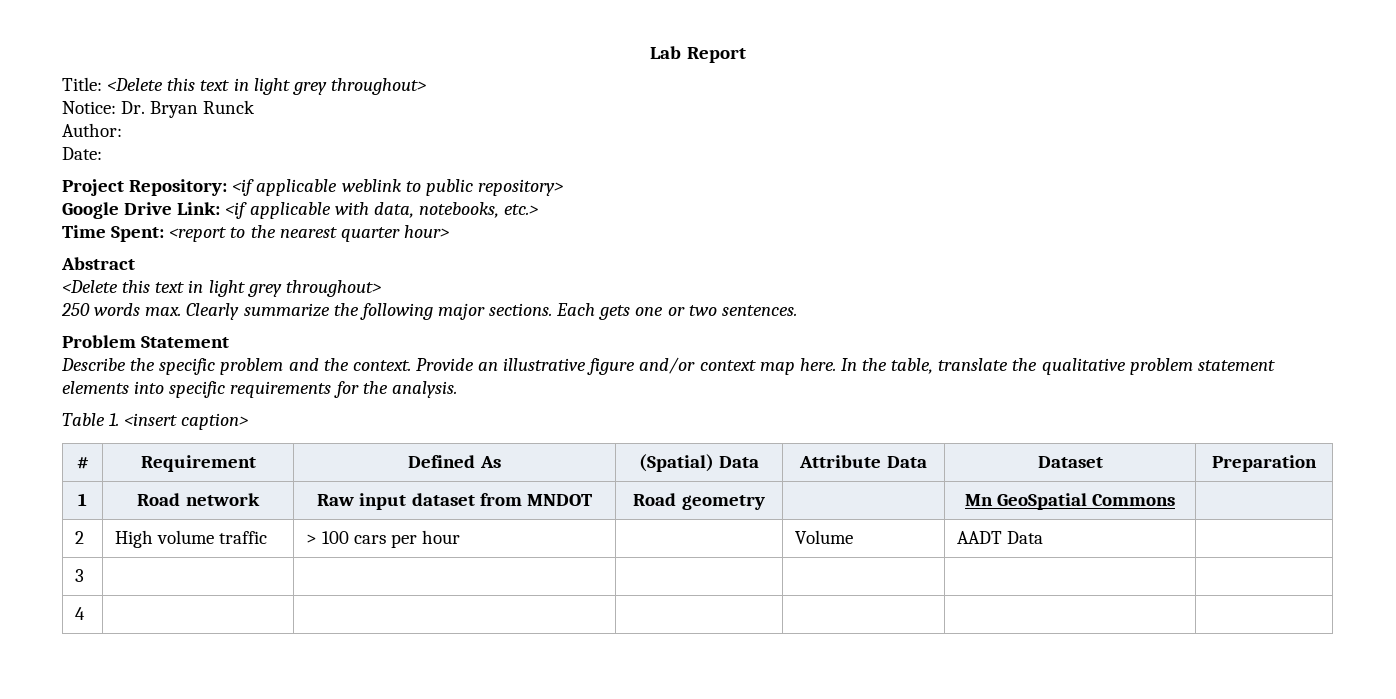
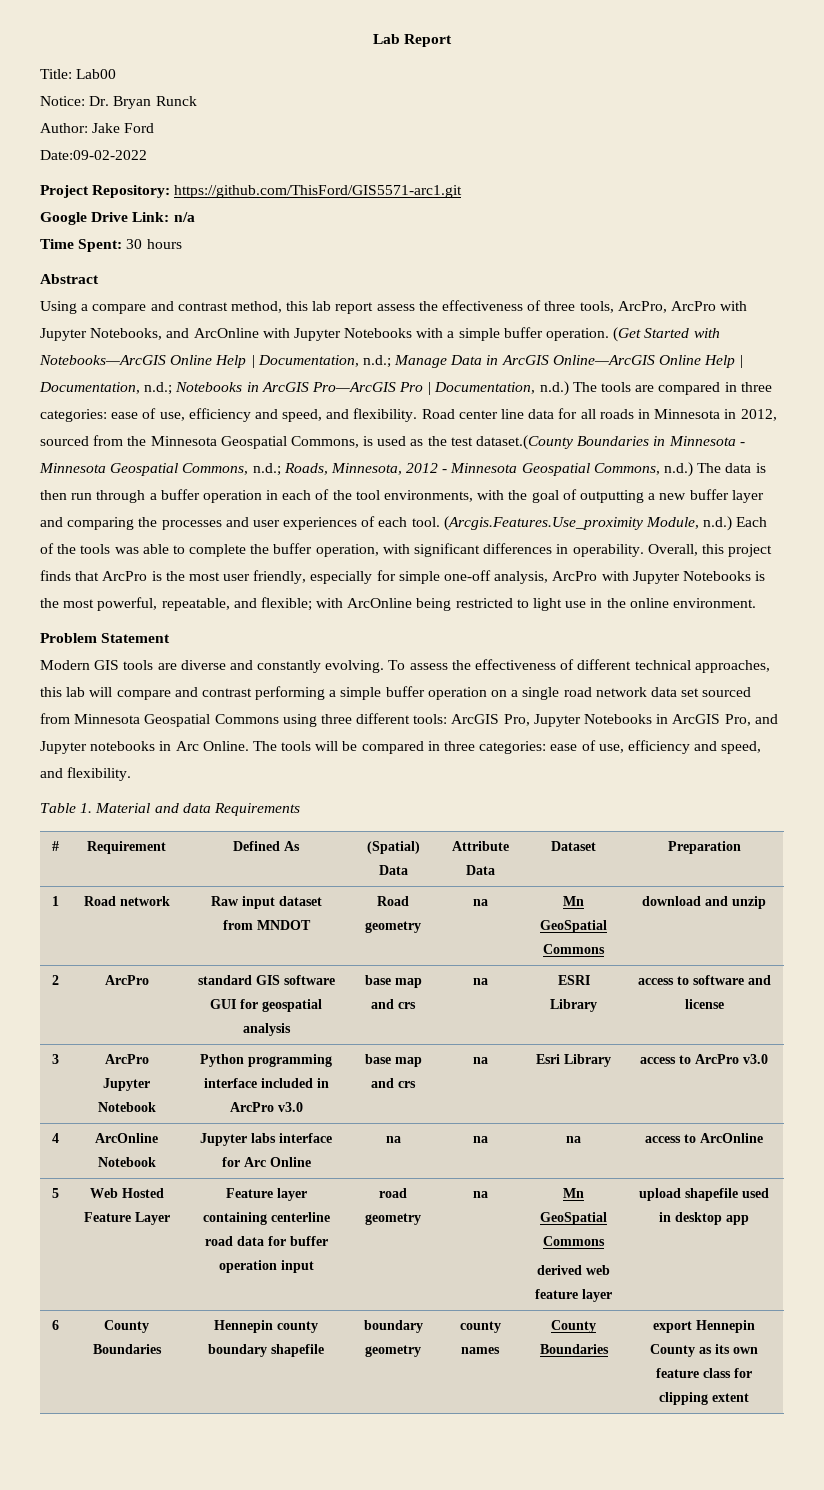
- Title: <Delete this text in light grey throughout>
+ Title: Lab00
- Author:
- Date:
+ Author: Jake Ford
+ Date:09-02-2022
- Project Repository: <if applicable weblink to public repository>
- Google Drive Link: <if applicable with data, notebooks, etc.>
- Time Spent: <report to the nearest quarter hour>
+ Project Repository: https://github.com/ThisFord/GIS5571-arc1.git
+ Google Drive Link: n/a
+ Time Spent: 30 hours
  Abstract
- <Delete this text in light grey throughout>
- 250 words max. Clearly summarize the following major sections. Each gets one or two sentences.
+ Using a compare and contrast method, this lab report assess the effectiveness of three tools, ArcPro, ArcPro with Jupyter Notebooks, and ArcOnline with Jupyter Notebooks with a simple buffer operation. (Get Started with Notebooks—ArcGIS Online Help | Documentation, n.d.; Manage Data in ArcGIS Online—ArcGIS Online Help | Documentation, n.d.; Notebooks in ArcGIS Pro—ArcGIS Pro | Documentation, n.d.) The tools are compared in three categories: ease of use, efficiency and speed, and flexibility. Road center line data for all roads in Minnesota in 2012, sourced from the Minnesota Geospatial Commons, is used as the test dataset.(County Boundaries in Minnesota - Minnesota Geospatial Commons, n.d.; Roads, Minnesota, 2012 - Minnesota Geospatial Commons, n.d.) The data is then run through a buffer operation in each of the tool environments, with the goal of outputting a new buffer layer and comparing the processes and user experiences of each tool. (Arcgis.Features.Use_proximity Module, n.d.) Each of the tools was able to complete the buffer operation, with significant differences in operability. Overall, this project finds that ArcPro is the most user friendly, especially for simple one-off analysis, ArcPro with Jupyter Notebooks is the most powerful, repeatable, and flexible; with ArcOnline being restricted to light use in the online environment.
  Problem Statement
- Describe the specific problem and the context. Provide an illustrative figure and/or context map here. In the table, translate the qualitative problem statement elements into specific requirements for the analysis.
- Table 1. <insert caption>
+ Modern GIS tools are diverse and constantly evolving. To assess the effectiveness of different technical approaches, this lab will compare and contrast performing a simple buffer operation on a single road network data set sourced from Minnesota Geospatial Commons using three different tools: ArcGIS Pro, Jupyter Notebooks in ArcGIS Pro, and Jupyter notebooks in Arc Online. The tools will be compared in three categories: ease of use, efficiency and speed, and flexibility.
+ Table 1. Material and data Requirements
- 1 | Road network | Raw input dataset from MNDOT | Road geometry | | Mn GeoSpatial Commons |
- 2 | High volume traffic | > 100 cars per hour | | Volume | AADT Data |
- 3 | | | | | |
- 4 | | | | | |
+ 1 | Road network | Raw input dataset from MNDOT | Road geometry | na | Mn GeoSpatial Commons | download and unzip
+ 2 | ArcPro | standard GIS software GUI for geospatial analysis | base map and crs | na | ESRI Library | access to software and license
+ 3 | ArcPro Jupyter Notebook | Python programming interface included in ArcPro v3.0 | base map and crs | na | Esri Library | access to ArcPro v3.0
+ 4 | ArcOnline Notebook | Jupyter labs interface for Arc Online | na | na | na | access to ArcOnline
+ 5 | Web Hosted Feature Layer | Feature layer containing centerline road data for buffer operation input | road geometry | na | Mn GeoSpatial Commons
+ derived web feature layer | upload shapefile used in desktop app
+ 6 | County Boundaries | Hennepin county boundary shapefile | boundary geometry | county names | County Boundaries | export Hennepin County as its own feature class for clipping extent

